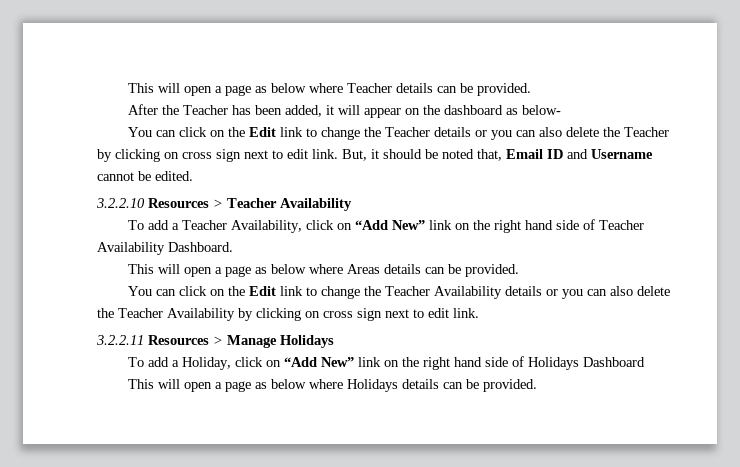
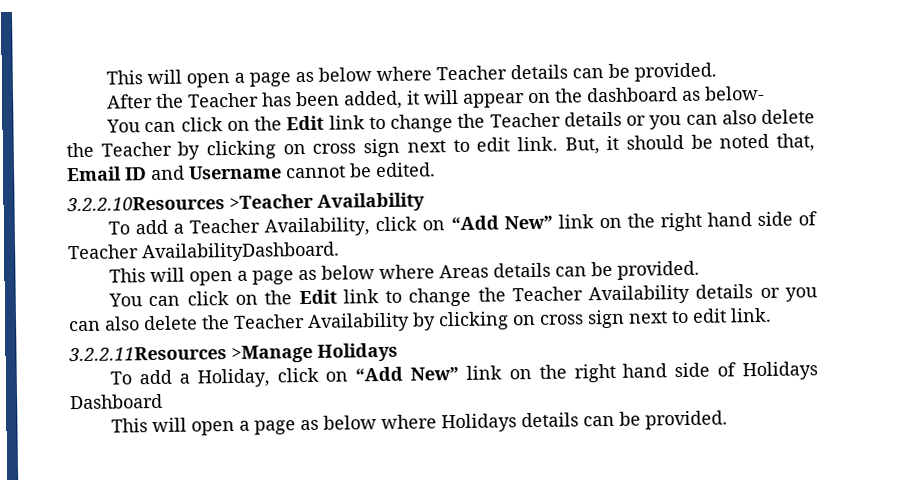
- 3.2.2.10 Resources > Teacher Availability
+ 3.2.2.10Resources >Teacher Availability
- To add a Teacher Availability, click on “Add New” link on the right hand side of Teacher Availability Dashboard.
+ To add a Teacher Availability, click on “Add New” link on the right hand side of Teacher AvailabilityDashboard.
- 3.2.2.11 Resources > Manage Holidays
+ 3.2.2.11Resources >Manage Holidays

